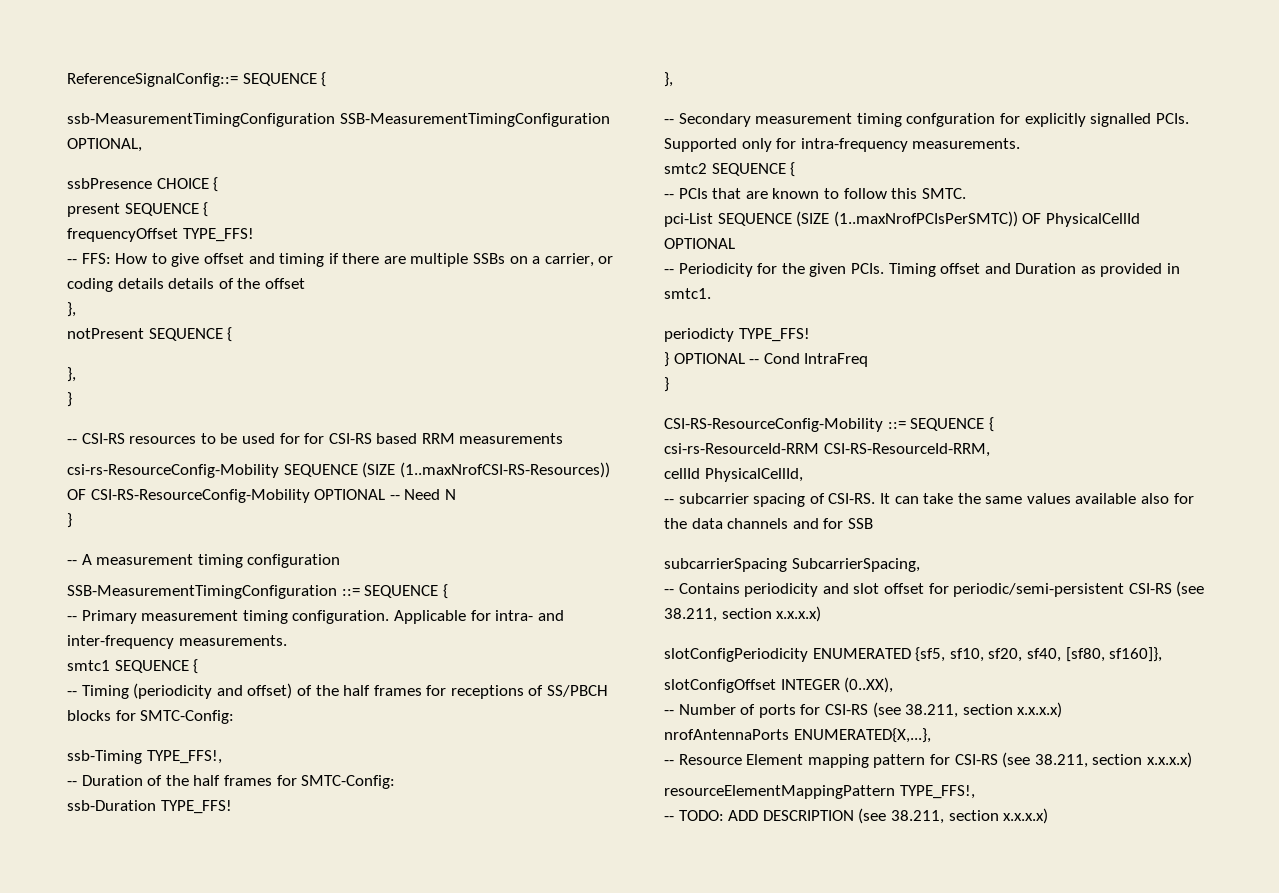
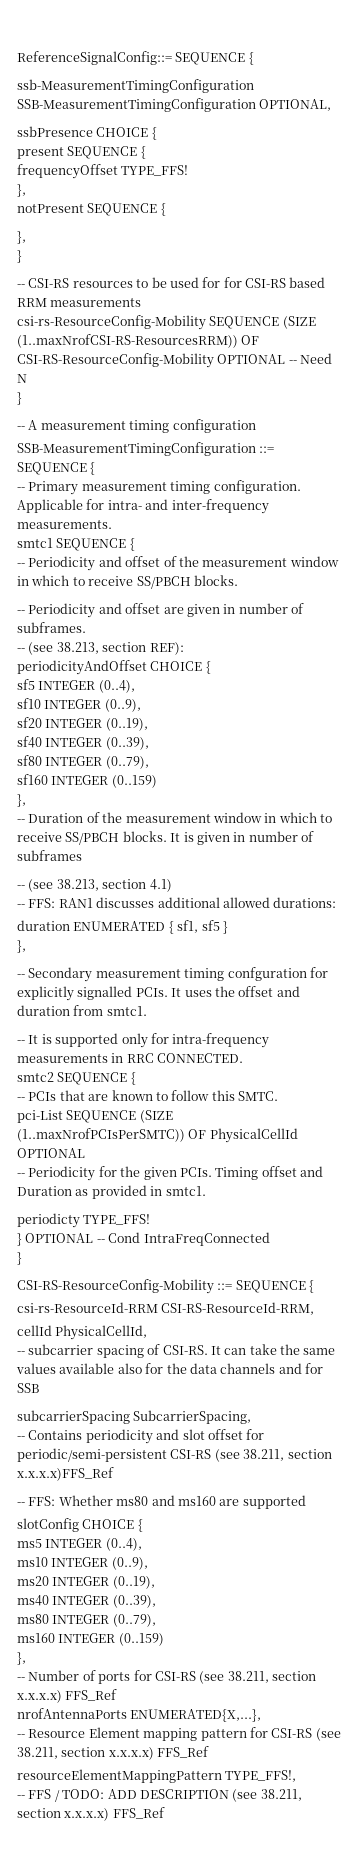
- -- FFS: How to give offset and timing if there are multiple SSBs on a carrier, or coding details details of the offset
- csi-rs-ResourceConfig-Mobility SEQUENCE (SIZE (1..maxNrofCSI-RS-Resources)) OF CSI-RS-ResourceConfig-Mobility OPTIONAL -- Need N
+ csi-rs-ResourceConfig-Mobility SEQUENCE (SIZE (1..maxNrofCSI-RS-ResourcesRRM)) OF CSI-RS-ResourceConfig-Mobility OPTIONAL -- Need N
- -- Timing (periodicity and offset) of the half frames for receptions of SS/PBCH blocks for SMTC-Config:
- ssb-Timing TYPE_FFS!,
- -- Duration of the half frames for SMTC-Config:
- ssb-Duration TYPE_FFS!
+ -- Periodicity and offset of the measurement window in which to receive SS/PBCH blocks.
+ -- Periodicity and offset are given in number of subframes.
+ -- (see 38.213, section REF):
+ periodicityAndOffset CHOICE {
+ sf5 INTEGER (0..4),
+ sf10 INTEGER (0..9),
+ sf20 INTEGER (0..19),
+ sf40 INTEGER (0..39),
+ sf80 INTEGER (0..79),
+ sf160 INTEGER (0..159)
+ },
+ -- Duration of the measurement window in which to receive SS/PBCH blocks. It is given in number of subframes
+ -- (see 38.213, section 4.1)
+ -- FFS: RAN1 discusses additional allowed durations:
+ duration ENUMERATED { sf1, sf5 }
- Supported only for intra-frequency measurements.
+ It uses the offset and duration from smtc1.
+ -- It is supported only for intra-frequency measurements in RRC CONNECTED.
- } OPTIONAL -- Cond IntraFreq
+ } OPTIONAL -- Cond IntraFreqConnected
- -- Contains periodicity and slot offset for periodic/semi-persistent CSI-RS (see 38.211, section x.x.x.x)
- slotConfigPeriodicity ENUMERATED {sf5, sf10, sf20, sf40, [sf80, sf160]},
- slotConfigOffset INTEGER (0..XX),
+ -- Contains periodicity and slot offset for periodic/semi-persistent CSI-RS (see 38.211, section x.x.x.x)FFS_Ref
+ -- FFS: Whether ms80 and ms160 are supported
+ slotConfig CHOICE {
+ ms5 INTEGER (0..4),
+ ms10 INTEGER (0..9),
+ ms20 INTEGER (0..19),
+ ms40 INTEGER (0..39),
+ ms80 INTEGER (0..79),
+ ms160 INTEGER (0..159)
+ },
- -- Number of ports for CSI-RS (see 38.211, section x.x.x.x)
+ -- Number of ports for CSI-RS (see 38.211, section x.x.x.x) FFS_Ref
- -- Resource Element mapping pattern for CSI-RS (see 38.211, section x.x.x.x)
+ -- Resource Element mapping pattern for CSI-RS (see 38.211, section x.x.x.x) FFS_Ref
- -- TODO: ADD DESCRIPTION (see 38.211, section x.x.x.x)
+ -- FFS / TODO: ADD DESCRIPTION (see 38.211, section x.x.x.x) FFS_Ref

